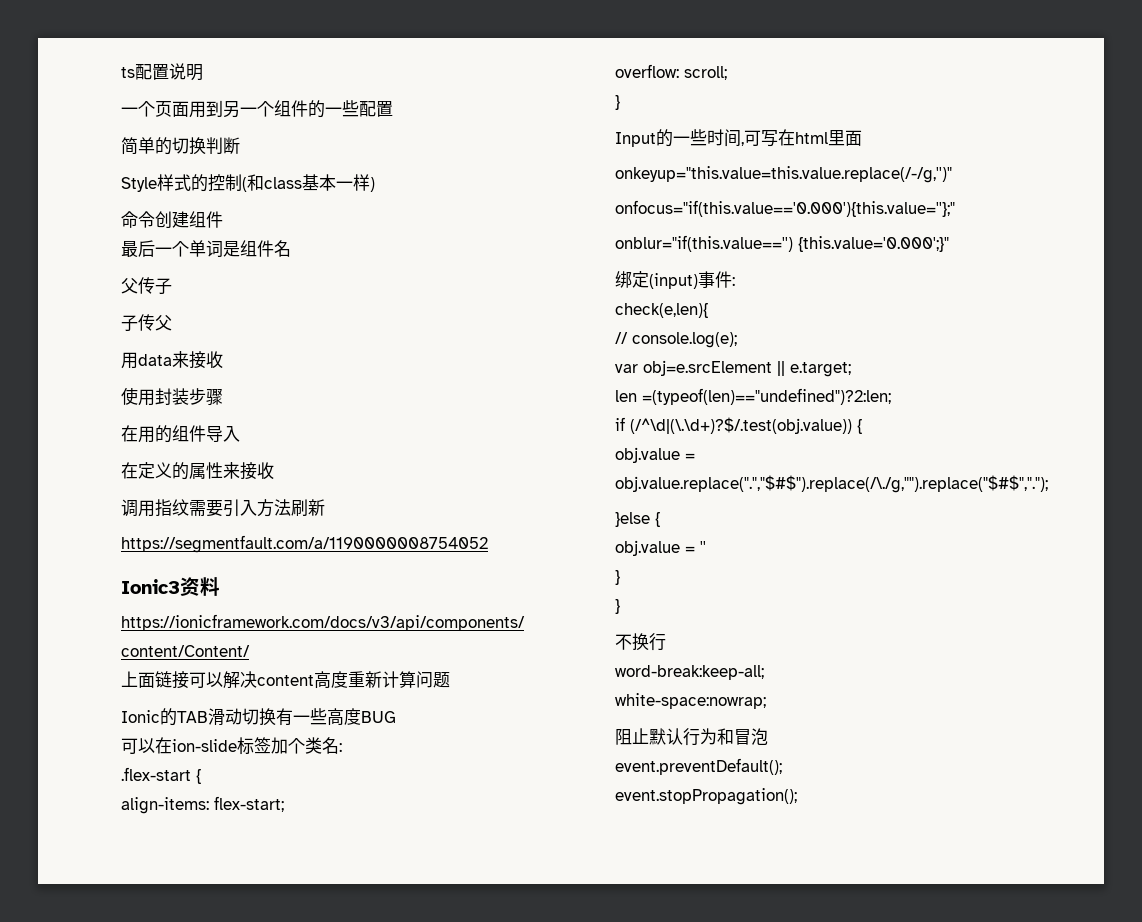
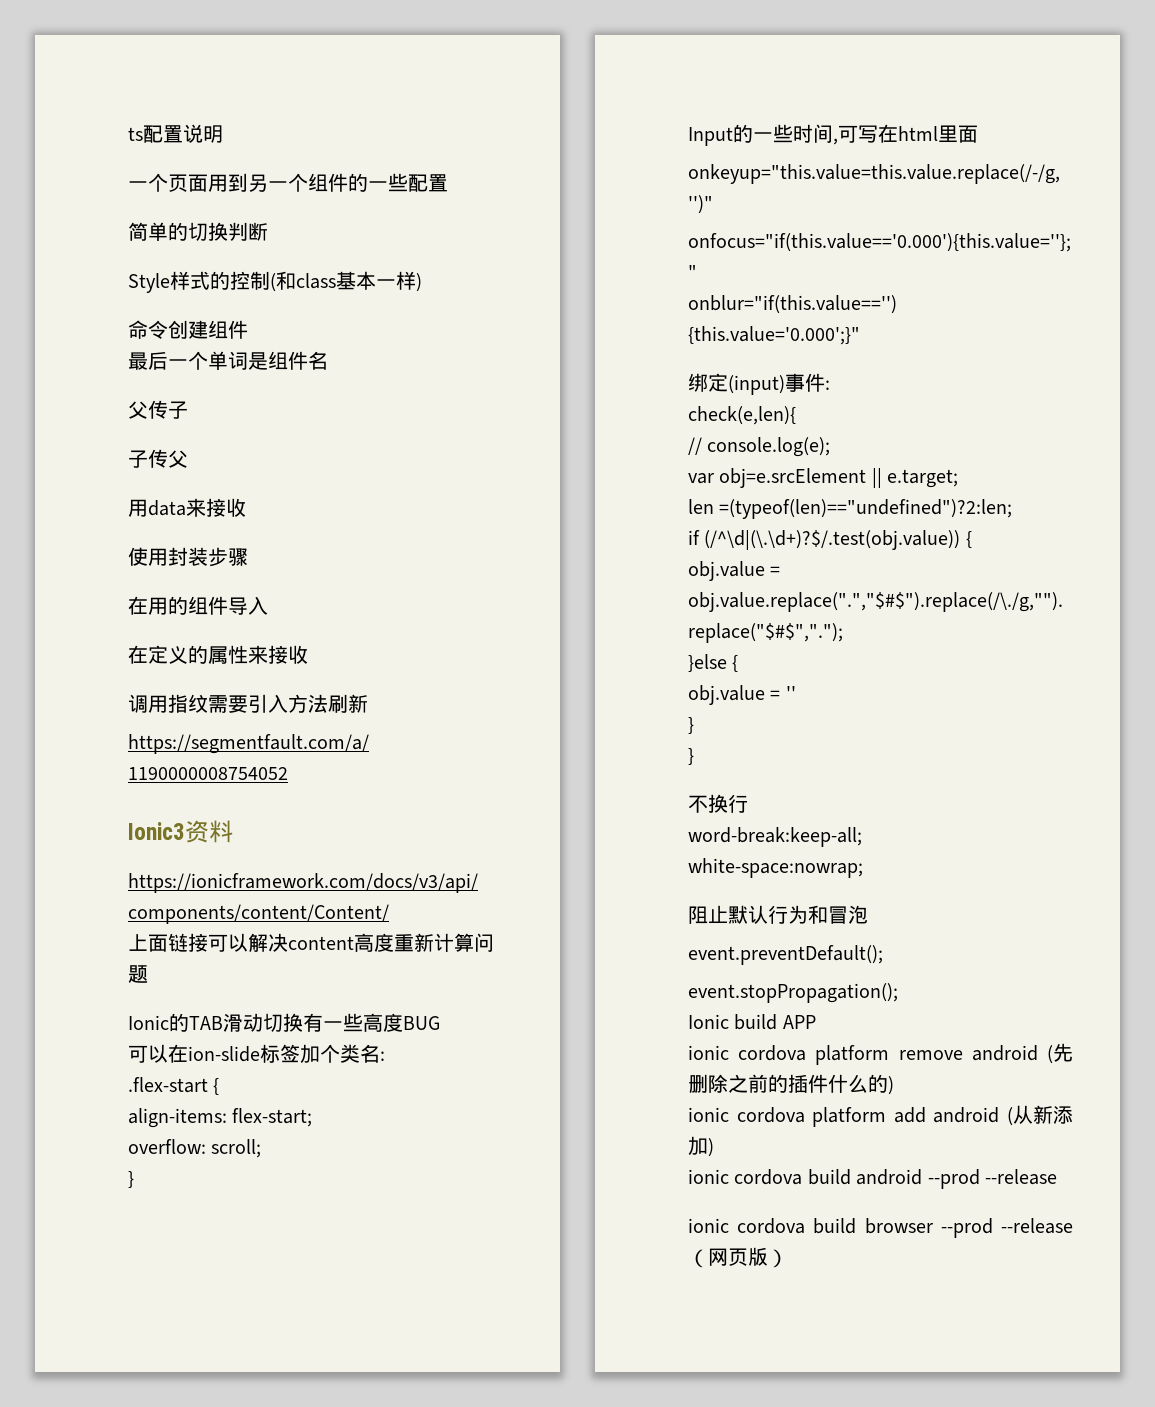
+ Ionic build APP
+ ionic cordova platform remove android (先删除之前的插件什么的)
+ ionic cordova platform add android (从新添加)
+ ionic cordova build android --prod --release
+ ionic cordova build browser --prod --release（网页版）

